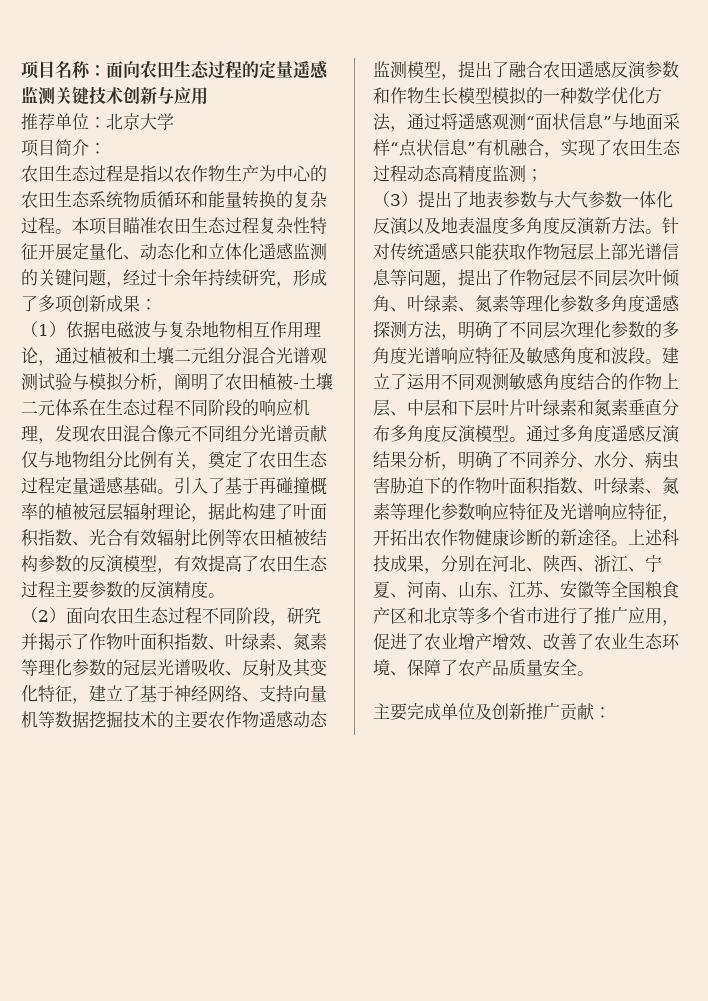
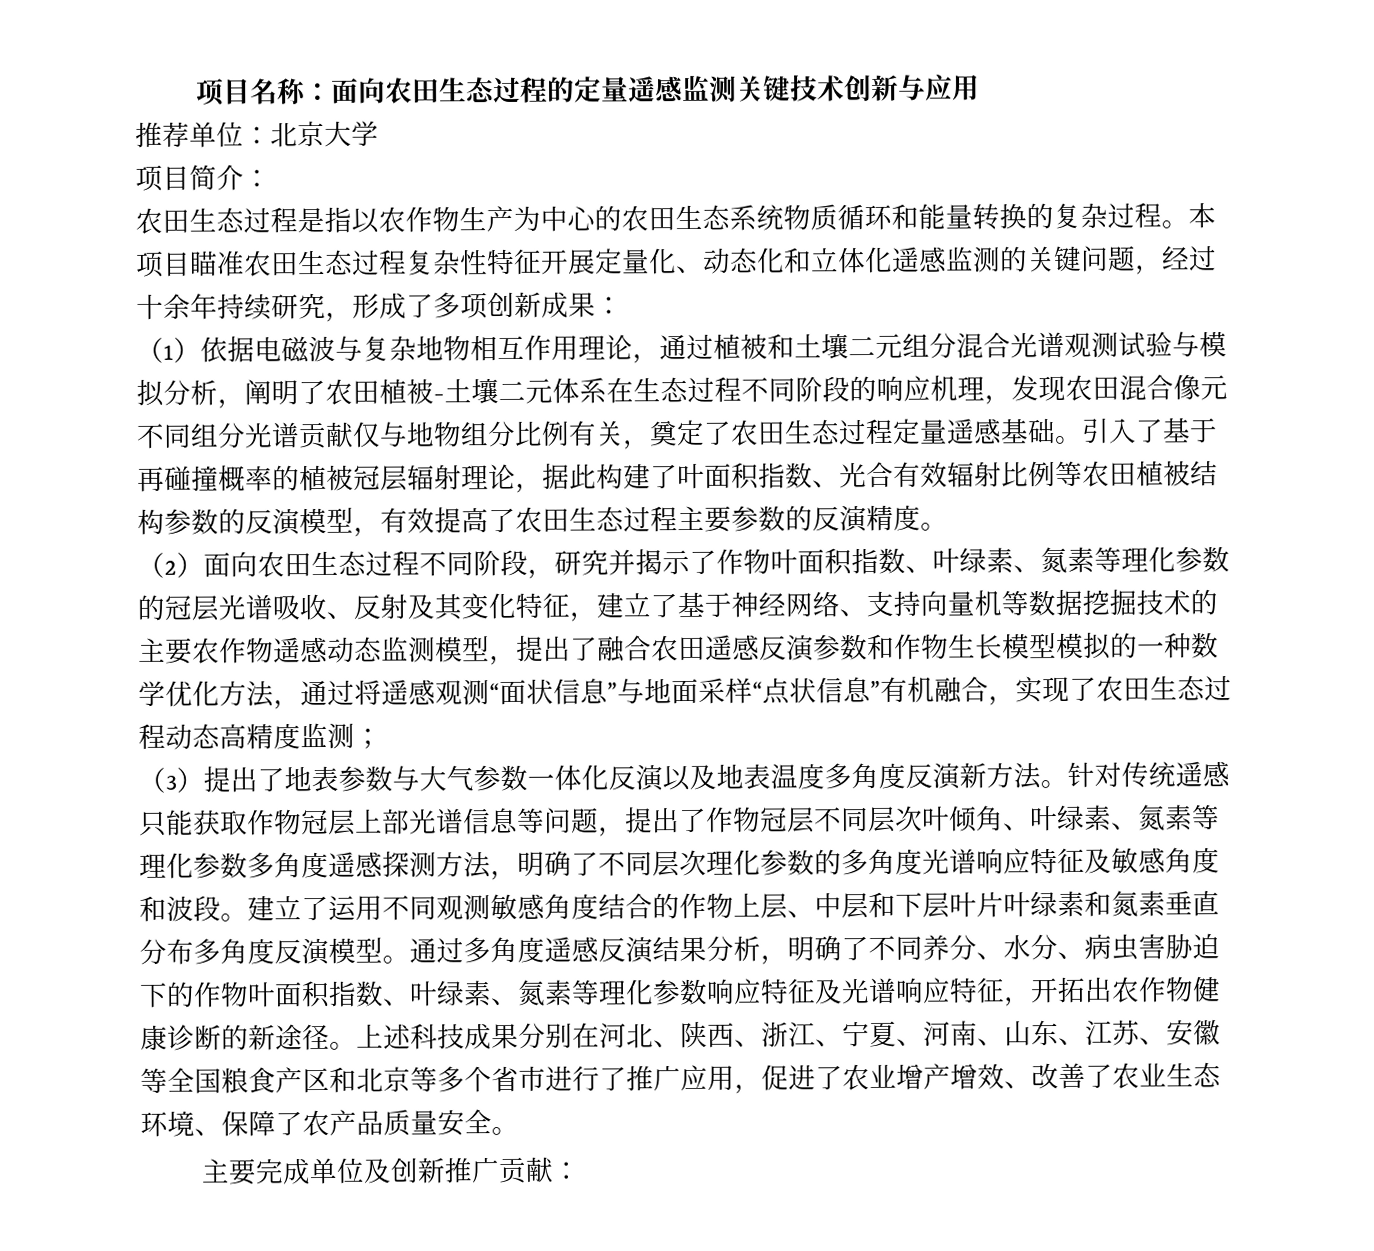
- 上述科技成果，分别在河北、陕西、浙江、宁夏、河南、山东、江苏、安徽等全国粮食产区和北京等多个省市进行了推广应用，促进了农业增产增效、改善了农业生态环境、保障了农产品质量安全。
+ 上述科技成果分别在河北、陕西、浙江、宁夏、河南、山东、江苏、安徽等全国粮食产区和北京等多个省市进行了推广应用，促进了农业增产增效、改善了农业生态环境、保障了农产品质量安全。

